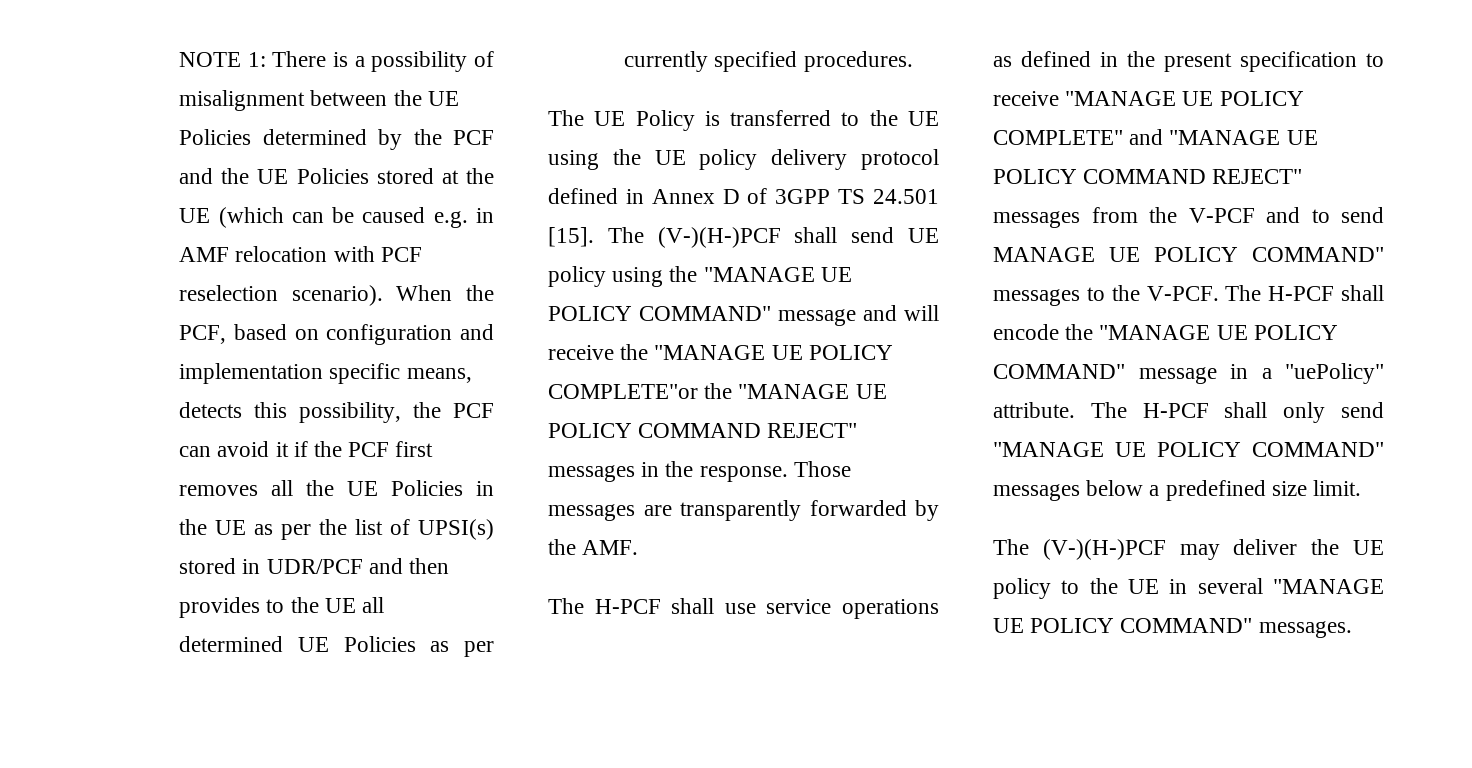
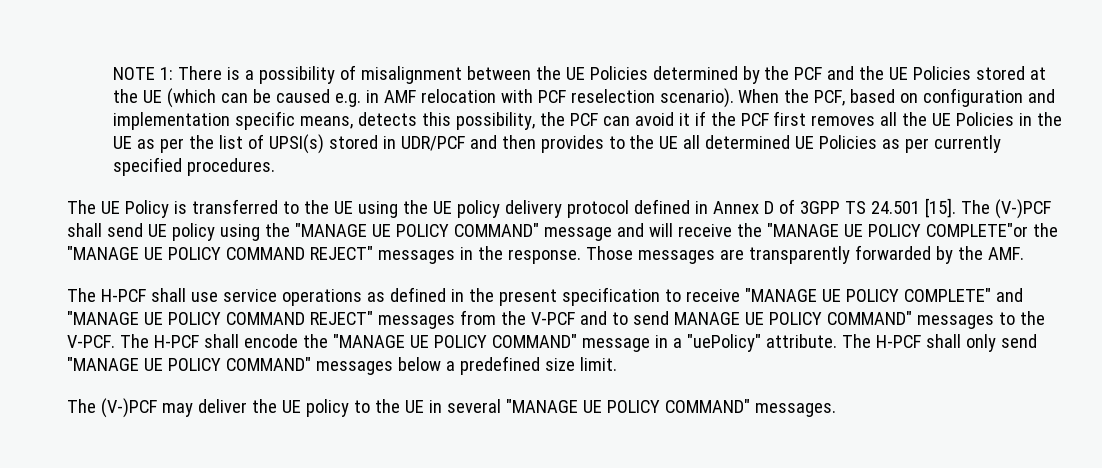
- The (V-)(H-)PCF shall send UE policy using the "MANAGE UE POLICY COMMAND" message and will receive the "MANAGE UE POLICY COMPLETE"or the "MANAGE UE POLICY COMMAND REJECT" messages in the response.
+ The (V-)PCF shall send UE policy using the "MANAGE UE POLICY COMMAND" message and will receive the "MANAGE UE POLICY COMPLETE"or the "MANAGE UE POLICY COMMAND REJECT" messages in the response.
- The (V-)(H-)PCF may deliver the UE policy to the UE in several "MANAGE UE POLICY COMMAND" messages.
+ The (V-)PCF may deliver the UE policy to the UE in several "MANAGE UE POLICY COMMAND" messages.

